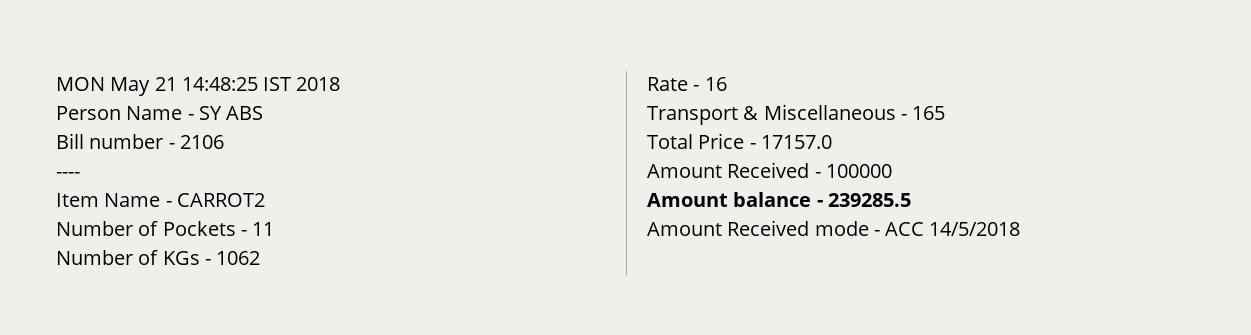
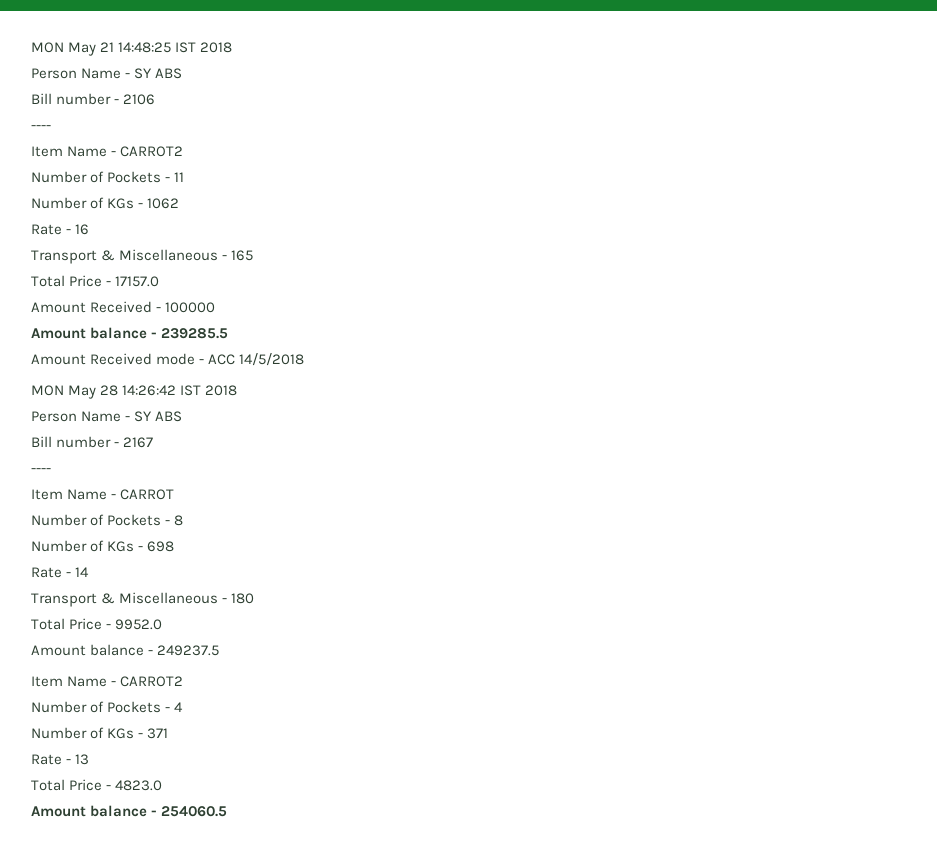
+ MON May 28 14:26:42 IST 2018
+ Person Name - SY ABS
+ Bill number - 2167
+ ----
+ Item Name - CARROT
+ Number of Pockets - 8
+ Number of KGs - 698
+ Rate - 14
+ Transport & Miscellaneous - 180
+ Total Price - 9952.0
+ Amount balance - 249237.5
+ Item Name - CARROT2
+ Number of Pockets - 4
+ Number of KGs - 371
+ Rate - 13
+ Total Price - 4823.0
+ Amount balance - 254060.5

